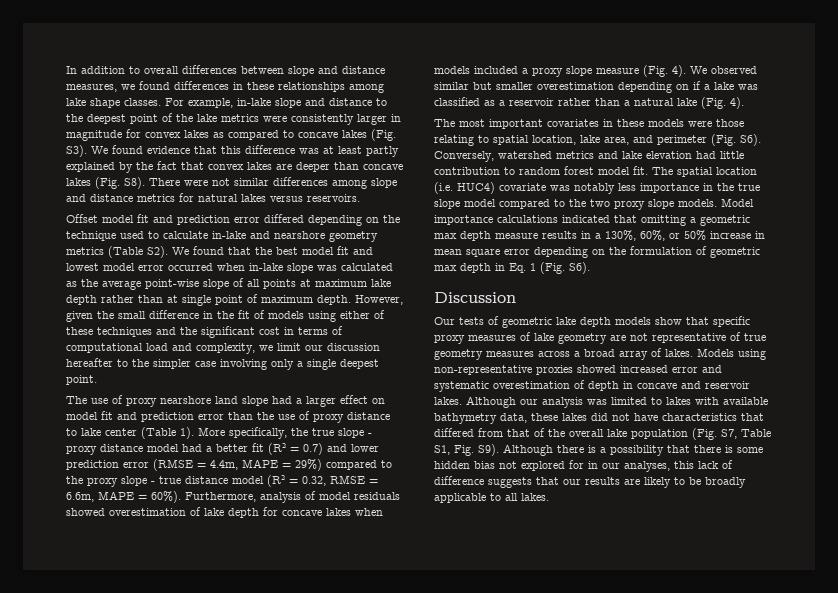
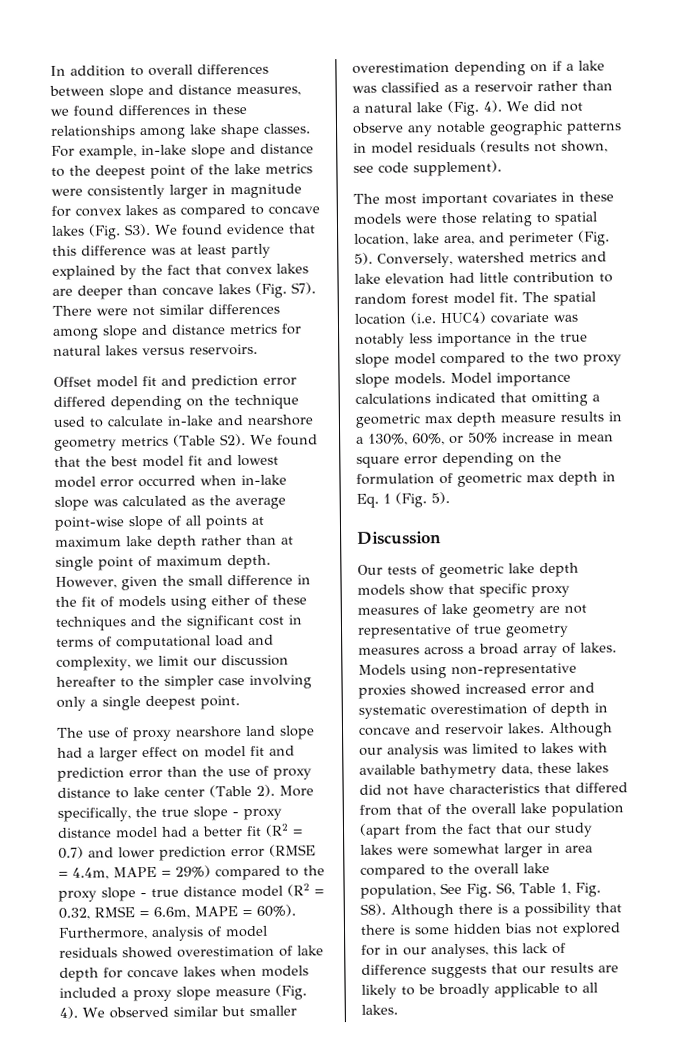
- For example, in-lake slope and distance to the deepest point of the lake metrics were consistently larger in magnitude for convex lakes as compared to concave lakes (Fig. S3). We found evidence that this difference was at least partly explained by the fact that convex lakes are deeper than concave lakes (Fig. S8). There were not similar differences among slope and distance metrics for natural lakes versus reservoirs.
+ For example, in-lake slope and distance to the deepest point of the lake metrics were consistently larger in magnitude for convex lakes as compared to concave lakes (Fig. S3). We found evidence that this difference was at least partly explained by the fact that convex lakes are deeper than concave lakes (Fig. S7). There were not similar differences among slope and distance metrics for natural lakes versus reservoirs.
- The use of proxy nearshore land slope had a larger effect on model fit and prediction error than the use of proxy distance to lake center (Table 1).
+ The use of proxy nearshore land slope had a larger effect on model fit and prediction error than the use of proxy distance to lake center (Table 2).
+ We did not observe any notable geographic patterns in model residuals (results not shown, see code supplement).
- The most important covariates in these models were those relating to spatial location, lake area, and perimeter (Fig. S6). Conversely, watershed metrics and lake elevation had little contribution to random forest model fit.
+ The most important covariates in these models were those relating to spatial location, lake area, and perimeter (Fig. 5). Conversely, watershed metrics and lake elevation had little contribution to random forest model fit.
- Model importance calculations indicated that omitting a geometric max depth measure results in a 130%, 60%, or 50% increase in mean square error depending on the formulation of geometric max depth in Eq. 1 (Fig. S6).
+ Model importance calculations indicated that omitting a geometric max depth measure results in a 130%, 60%, or 50% increase in mean square error depending on the formulation of geometric max depth in Eq. 1 (Fig. 5).
- Although our analysis was limited to lakes with available bathymetry data, these lakes did not have characteristics that differed from that of the overall lake population (Fig. S7, Table S1, Fig. S9). Although there is a possibility that there is some hidden bias not explored for in our analyses, this lack of difference suggests that our results are likely to be broadly applicable to all lakes.
+ Although our analysis was limited to lakes with available bathymetry data, these lakes did not have characteristics that differed from that of the overall lake population (apart from the fact that our study lakes were somewhat larger in area compared to the overall lake population, See Fig. S6, Table 1, Fig. S8). Although there is a possibility that there is some hidden bias not explored for in our analyses, this lack of difference suggests that our results are likely to be broadly applicable to all lakes.

